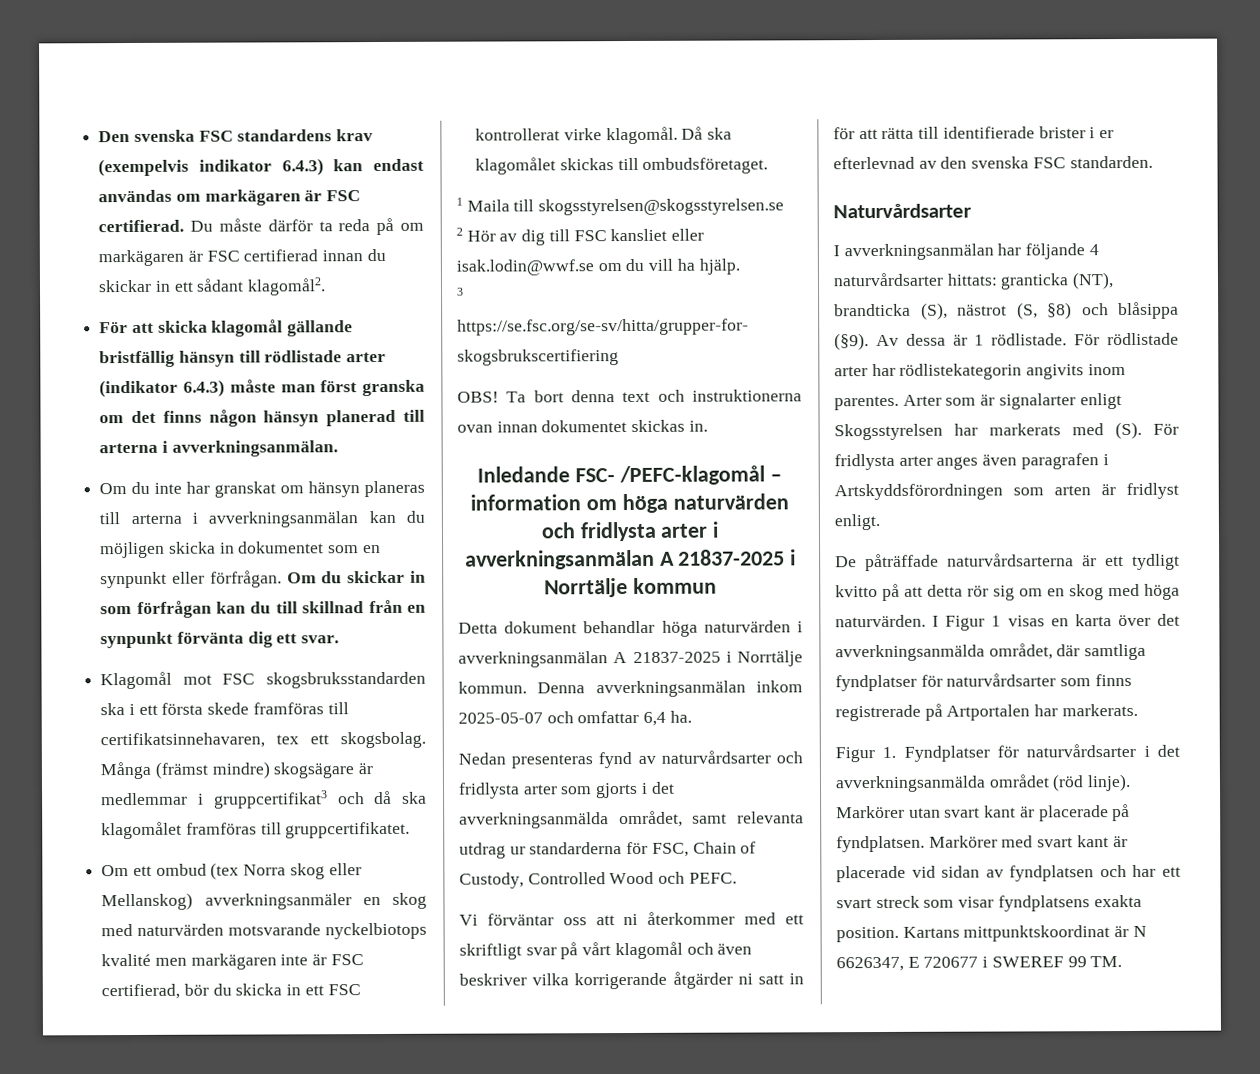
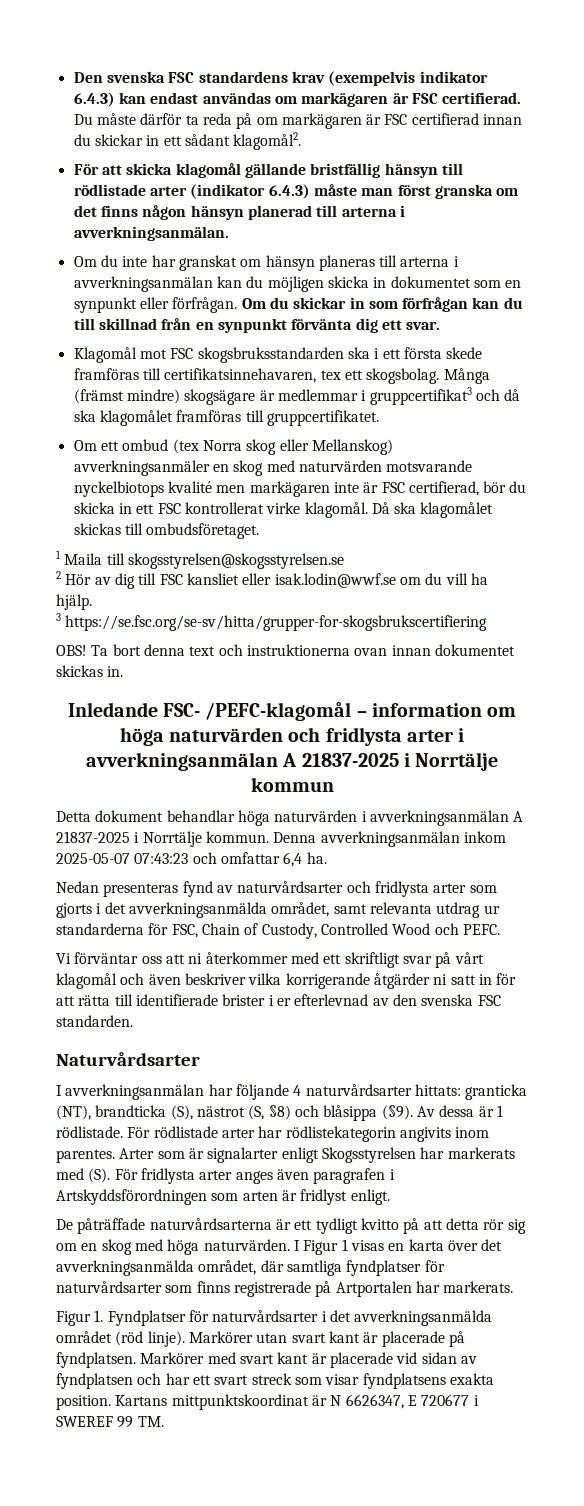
- Denna avverkningsanmälan inkom 2025-05-07 och omfattar 6,4 ha.
+ Denna avverkningsanmälan inkom 2025-05-07 07:43:23 och omfattar 6,4 ha.

